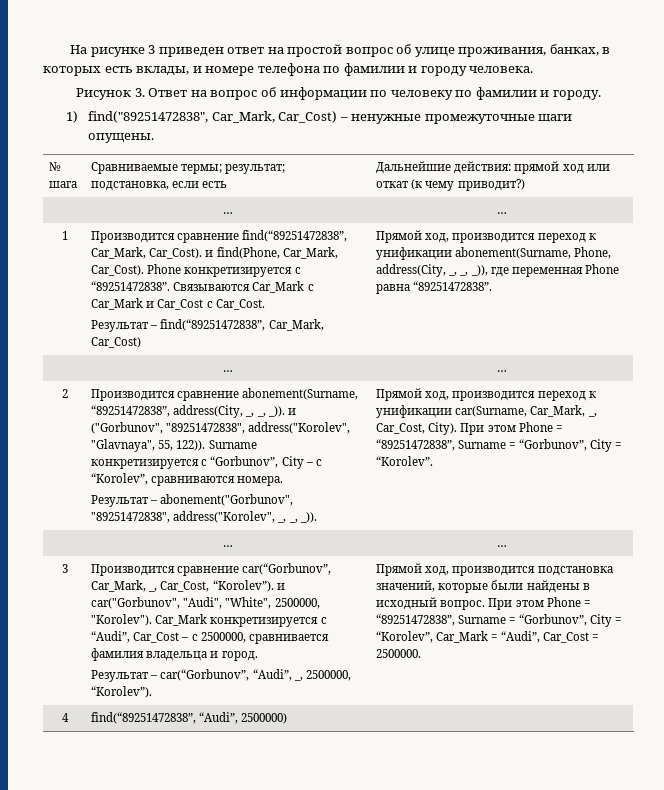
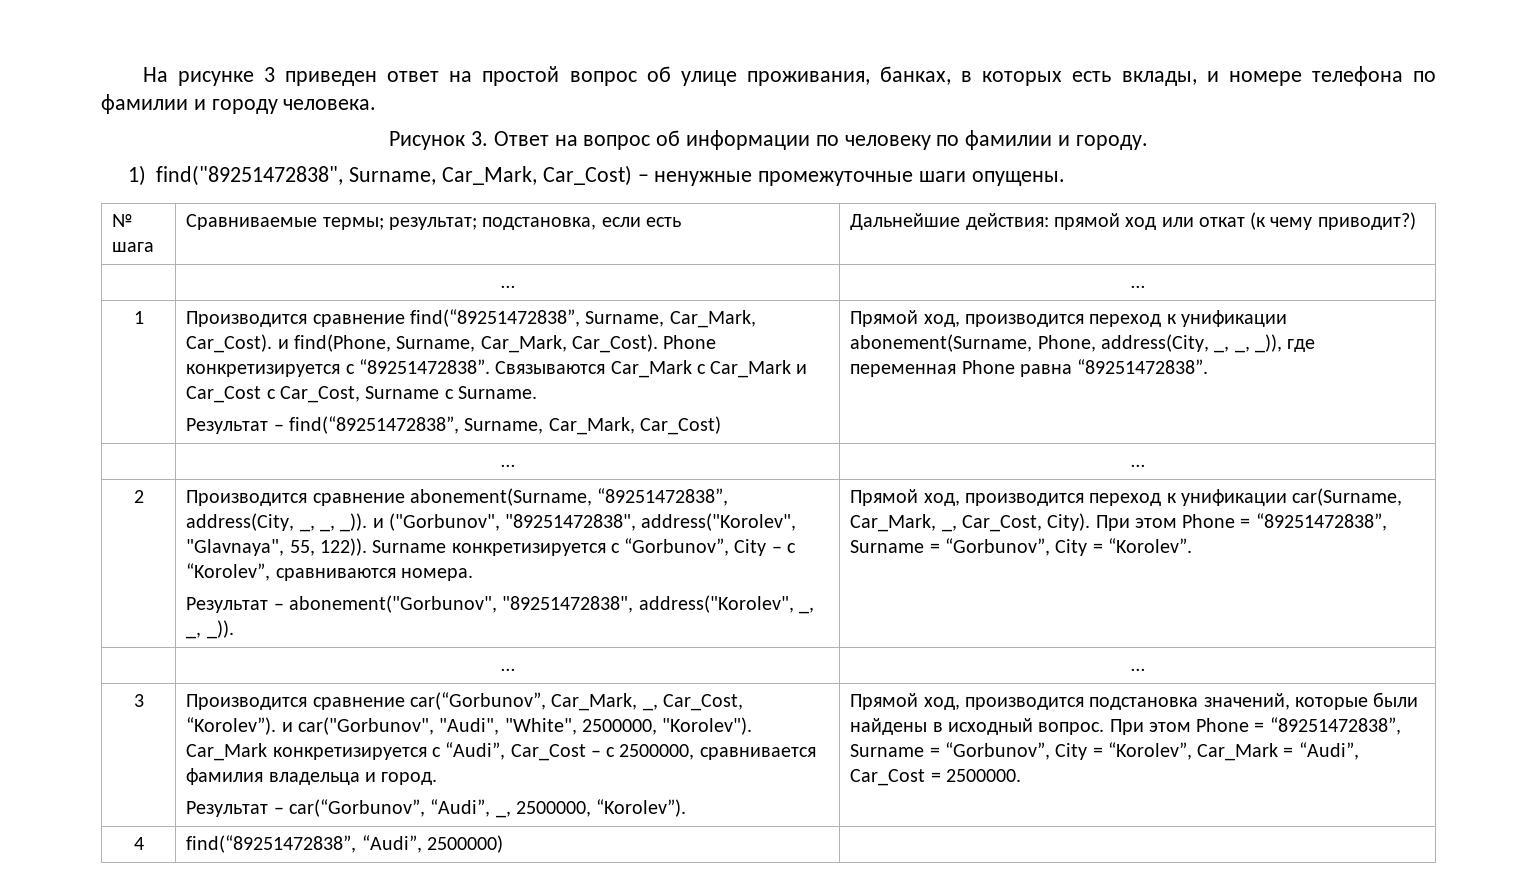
- 1) find("89251472838", Car_Mark, Car_Cost) – ненужные промежуточные шаги опущены.
+ 1) find("89251472838", Surname, Car_Mark, Car_Cost) – ненужные промежуточные шаги опущены.
- Производится сравнение find(“89251472838”, Car_Mark, Car_Cost). и find(Phone, Car_Mark, Car_Cost).
+ Производится сравнение find(“89251472838”, Surname, Car_Mark, Car_Cost). и find(Phone, Surname, Car_Mark, Car_Cost).
- Связываются Car_Mark с Car_Mark и Car_Cost с Car_Cost.
+ Связываются Car_Mark с Car_Mark и Car_Cost с Car_Cost, Surname с Surname.
- Результат – find(“89251472838”, Car_Mark, Car_Cost)
+ Результат – find(“89251472838”, Surname, Car_Mark, Car_Cost)

